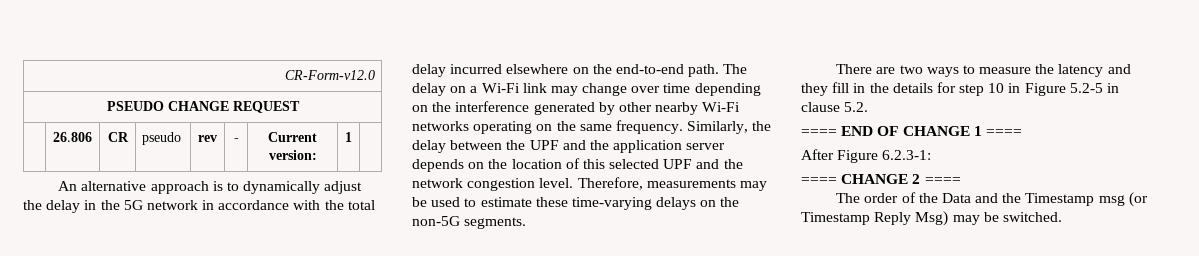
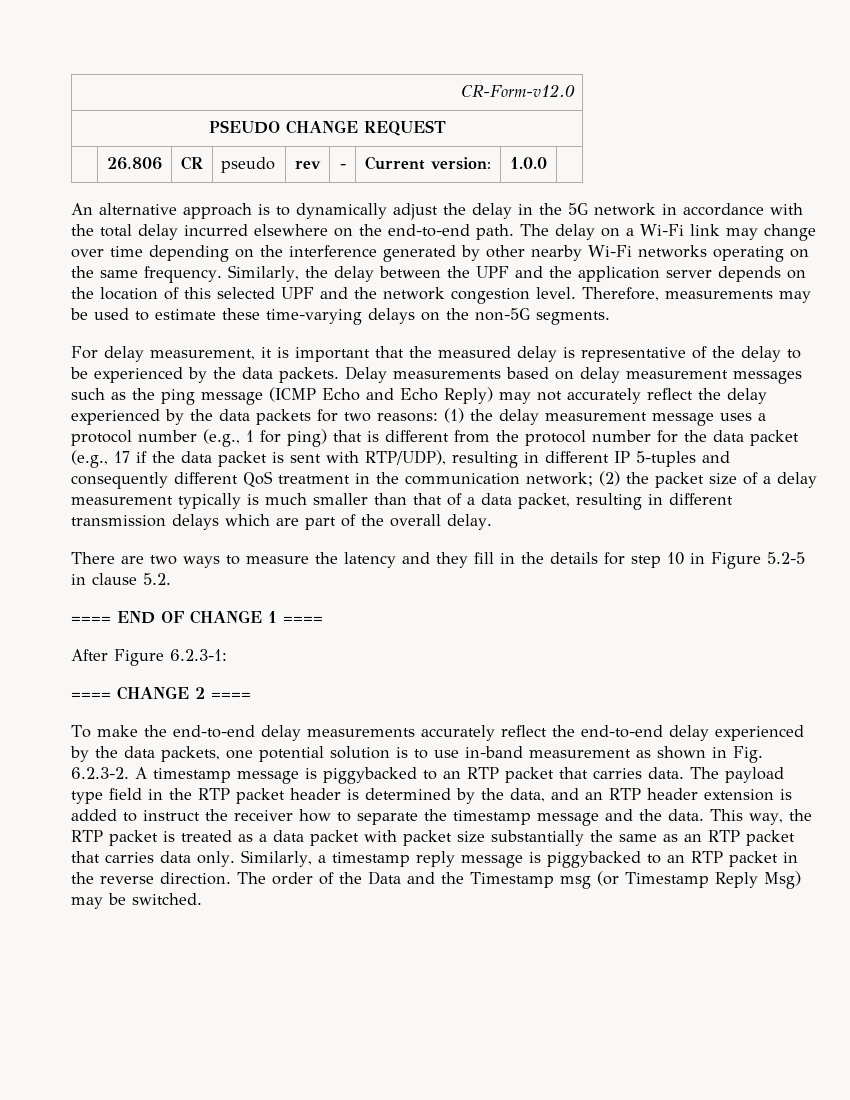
- | 26.806 | CR | pseudo | rev | - | Current version: | 1 |
+ | 26.806 | CR | pseudo | rev | - | Current version: | 1.0.0 |
+ For delay measurement, it is important that the measured delay is representative of the delay to be experienced by the data packets. Delay measurements based on delay measurement messages such as the ping message (ICMP Echo and Echo Reply) may not accurately reflect the delay experienced by the data packets for two reasons: (1) the delay measurement message uses a protocol number (e.g., 1 for ping) that is different from the protocol number for the data packet (e.g., 17 if the data packet is sent with RTP/UDP), resulting in different IP 5-tuples and consequently different QoS treatment in the communication network; (2) the packet size of a delay measurement typically is much smaller than that of a data packet, resulting in different transmission delays which are part of the overall delay.
+ To make the end-to-end delay measurements accurately reflect the end-to-end delay experienced by the data packets, one potential solution is to use in-band measurement as shown in Fig. 6.2.3-2. A timestamp message is piggybacked to an RTP packet that carries data. The payload type field in the RTP packet header is determined by the data, and an RTP header extension is added to instruct the receiver how to separate the timestamp message and the data. This way, the RTP packet is treated as a data packet with packet size substantially the same as an RTP packet that carries data only. Similarly, a timestamp reply message is piggybacked to an RTP packet in the reverse direction.

